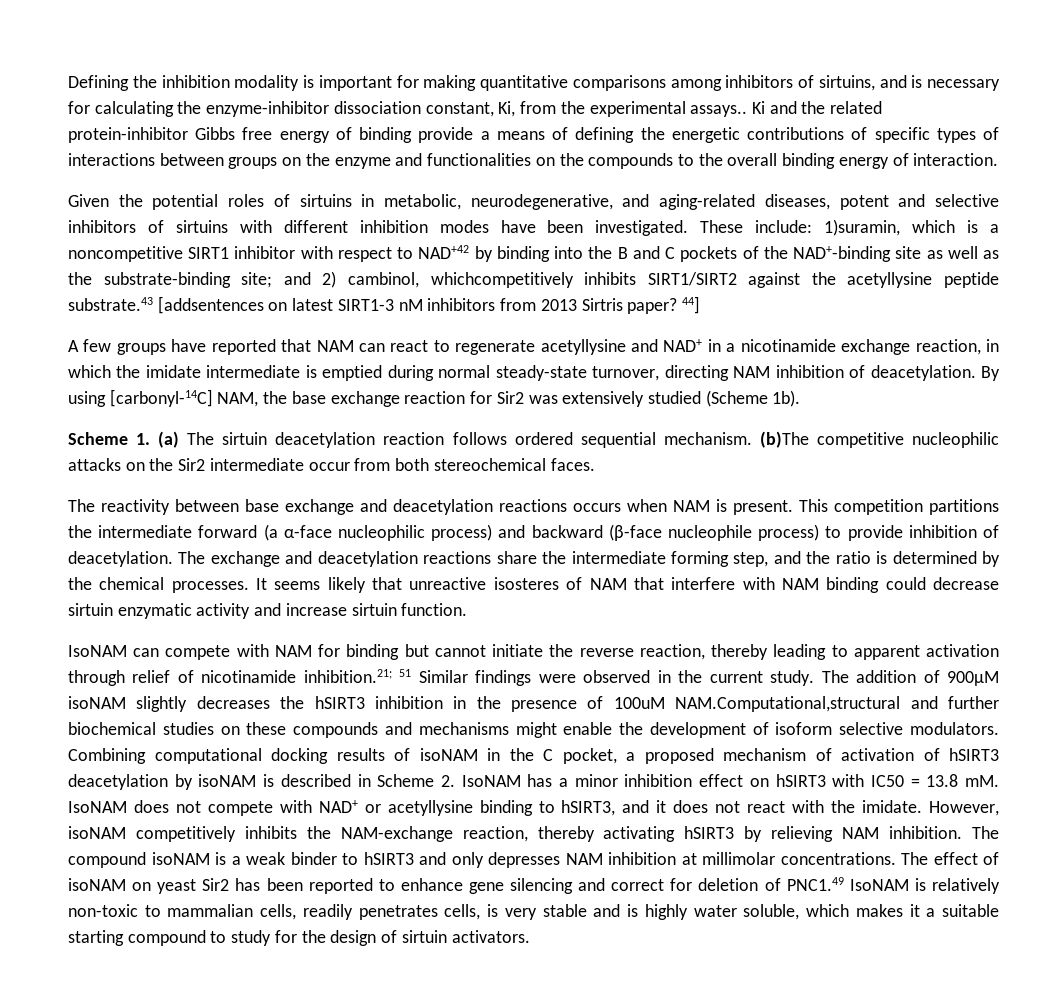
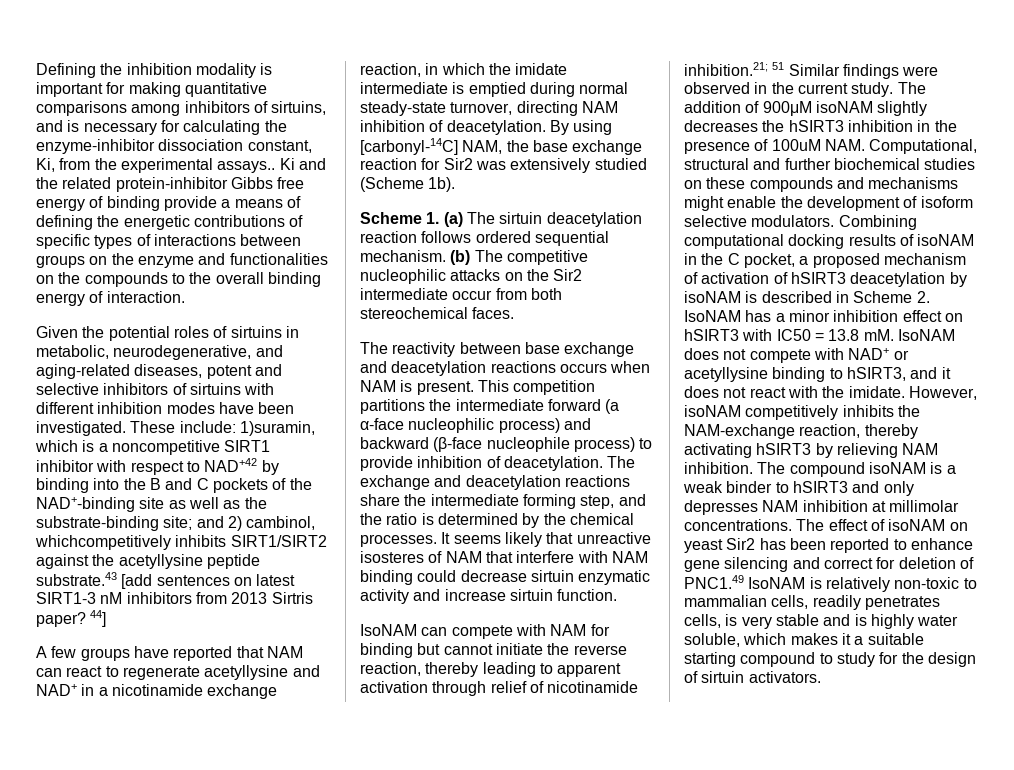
- These include: 1)suramin, which is a noncompetitive SIRT1 inhibitor with respect to NAD+42 by binding into the B and C pockets of the NAD+-binding site as well as the substrate-binding site; and 2) cambinol, whichcompetitively inhibits SIRT1/SIRT2 against the acetyllysine peptide substrate.43 [addsentences on latest SIRT1-3 nM inhibitors from 2013 Sirtris paper?
+ These include: 1)suramin, which is a noncompetitive SIRT1 inhibitor with respect to NAD+42 by binding into the B and C pockets of the NAD+-binding site as well as the substrate-binding site; and 2) cambinol, whichcompetitively inhibits SIRT1/SIRT2 against the acetyllysine peptide substrate.43 [add sentences on latest SIRT1-3 nM inhibitors from 2013 Sirtris paper?
- (b)The competitive nucleophilic attacks on the Sir2 intermediate occur from both stereochemical faces.
+ (b) The competitive nucleophilic attacks on the Sir2 intermediate occur from both stereochemical faces.
- The addition of 900μM isoNAM slightly decreases the hSIRT3 inhibition in the presence of 100uM NAM.Computational,structural and further biochemical studies on these compounds and mechanisms might enable the development of isoform selective modulators.
+ The addition of 900μM isoNAM slightly decreases the hSIRT3 inhibition in the presence of 100uM NAM. Computational, structural and further biochemical studies on these compounds and mechanisms might enable the development of isoform selective modulators.

